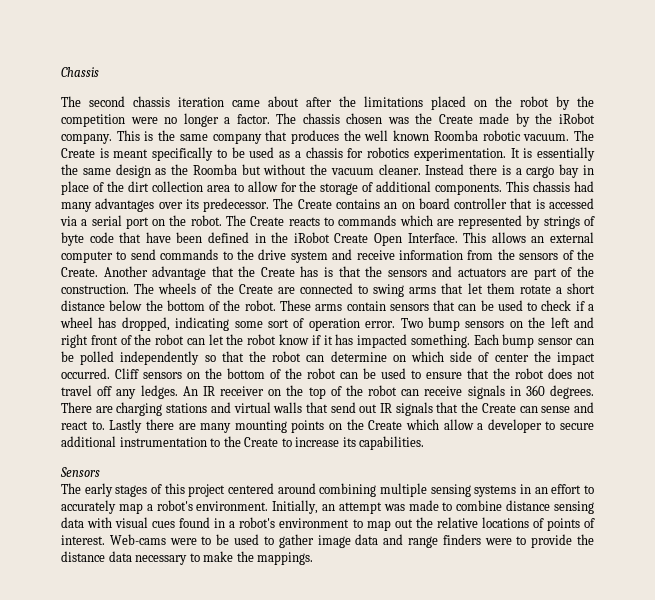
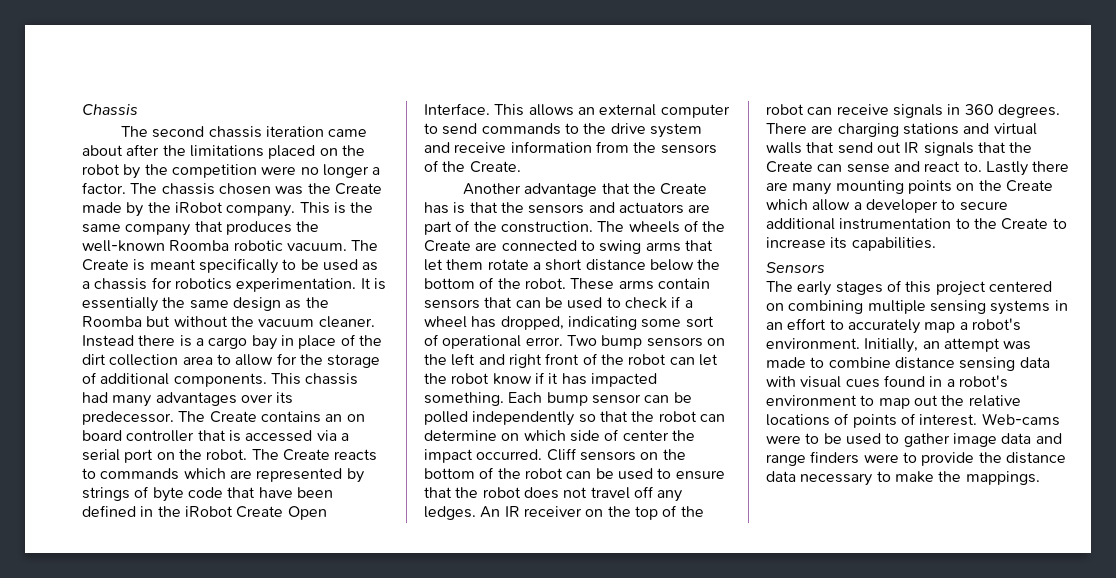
- This is the same company that produces the well known Roomba robotic vacuum.
+ This is the same company that produces the well-known Roomba robotic vacuum.
- This allows an external computer to send commands to the drive system and receive information from the sensors of the Create. Another advantage that the Create has is that the sensors and actuators are part of the construction.
+ This allows an external computer to send commands to the drive system and receive information from the sensors of the Create.
+ Another advantage that the Create has is that the sensors and actuators are part of the construction.
- These arms contain sensors that can be used to check if a wheel has dropped, indicating some sort of operation error.
+ These arms contain sensors that can be used to check if a wheel has dropped, indicating some sort of operational error.
- The early stages of this project centered around combining multiple sensing systems in an effort to accurately map a robot's environment.
+ The early stages of this project centered on combining multiple sensing systems in an effort to accurately map a robot's environment.

